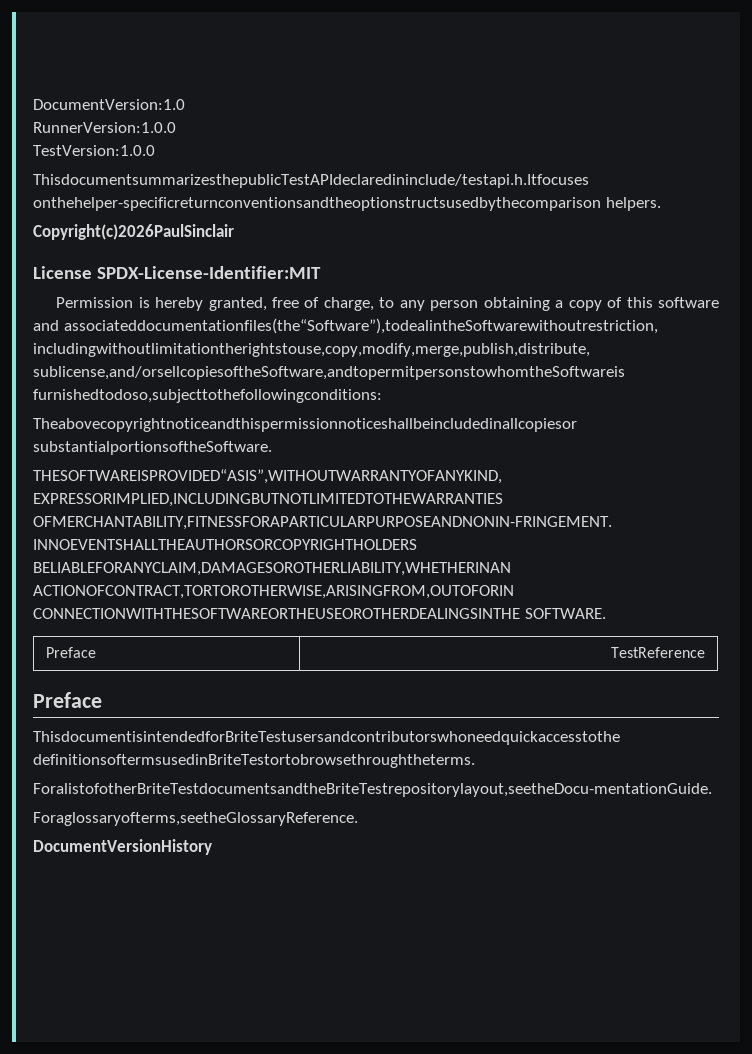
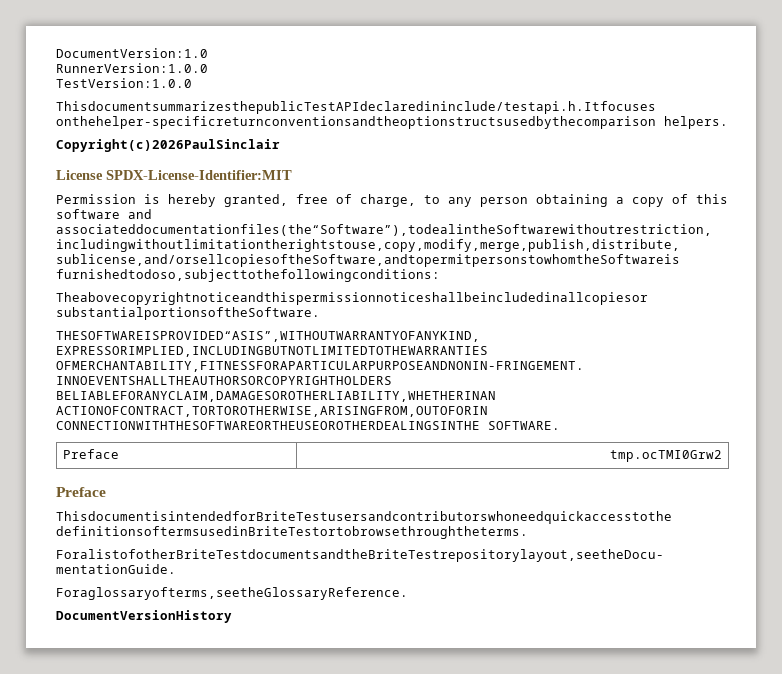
- Preface | TestReference
+ Preface | tmp.ocTMI0Grw2

